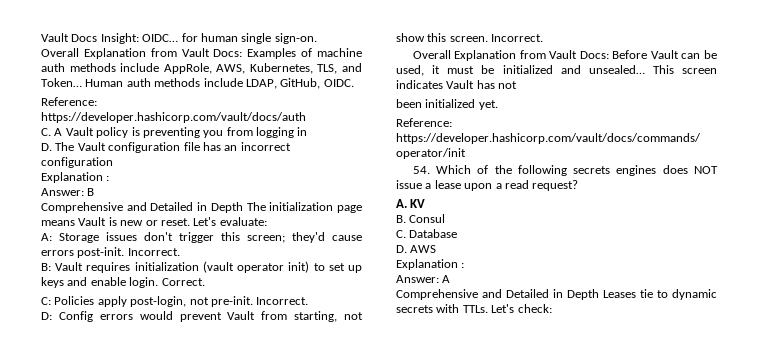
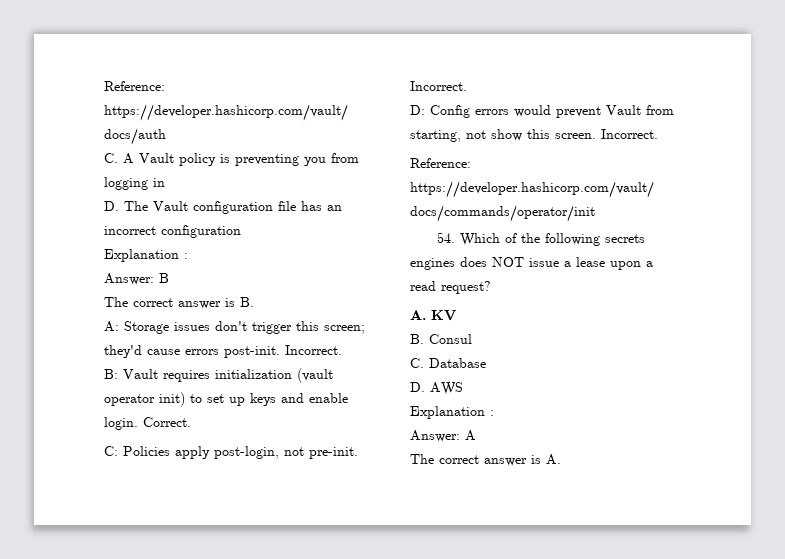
- Vault Docs Insight: OIDC… for human single sign-on.
- Overall Explanation from Vault Docs: Examples of machine auth methods include AppRole, AWS, Kubernetes, TLS, and Token… Human auth methods include LDAP, GitHub, OIDC.
- Comprehensive and Detailed in Depth The initialization page means Vault is new or reset. Let's evaluate:
+ The correct answer is B.
- Overall Explanation from Vault Docs: Before Vault can be used, it must be initialized and unsealed… This screen indicates Vault has not
- been initialized yet.
- Comprehensive and Detailed in Depth Leases tie to dynamic secrets with TTLs. Let's check:
+ The correct answer is A.

